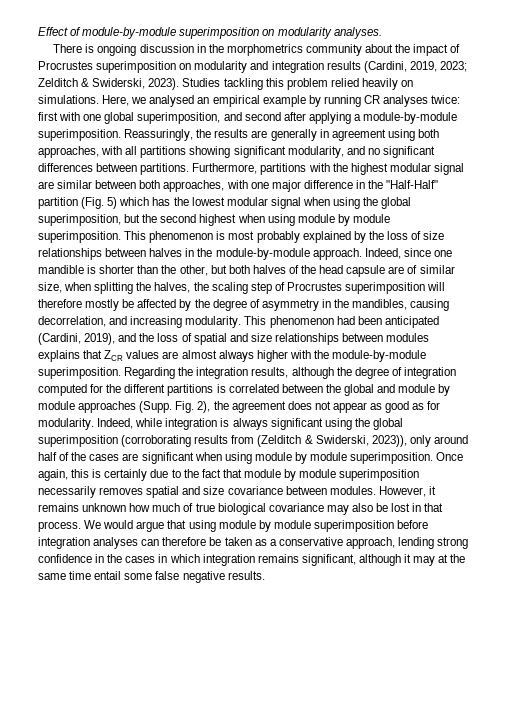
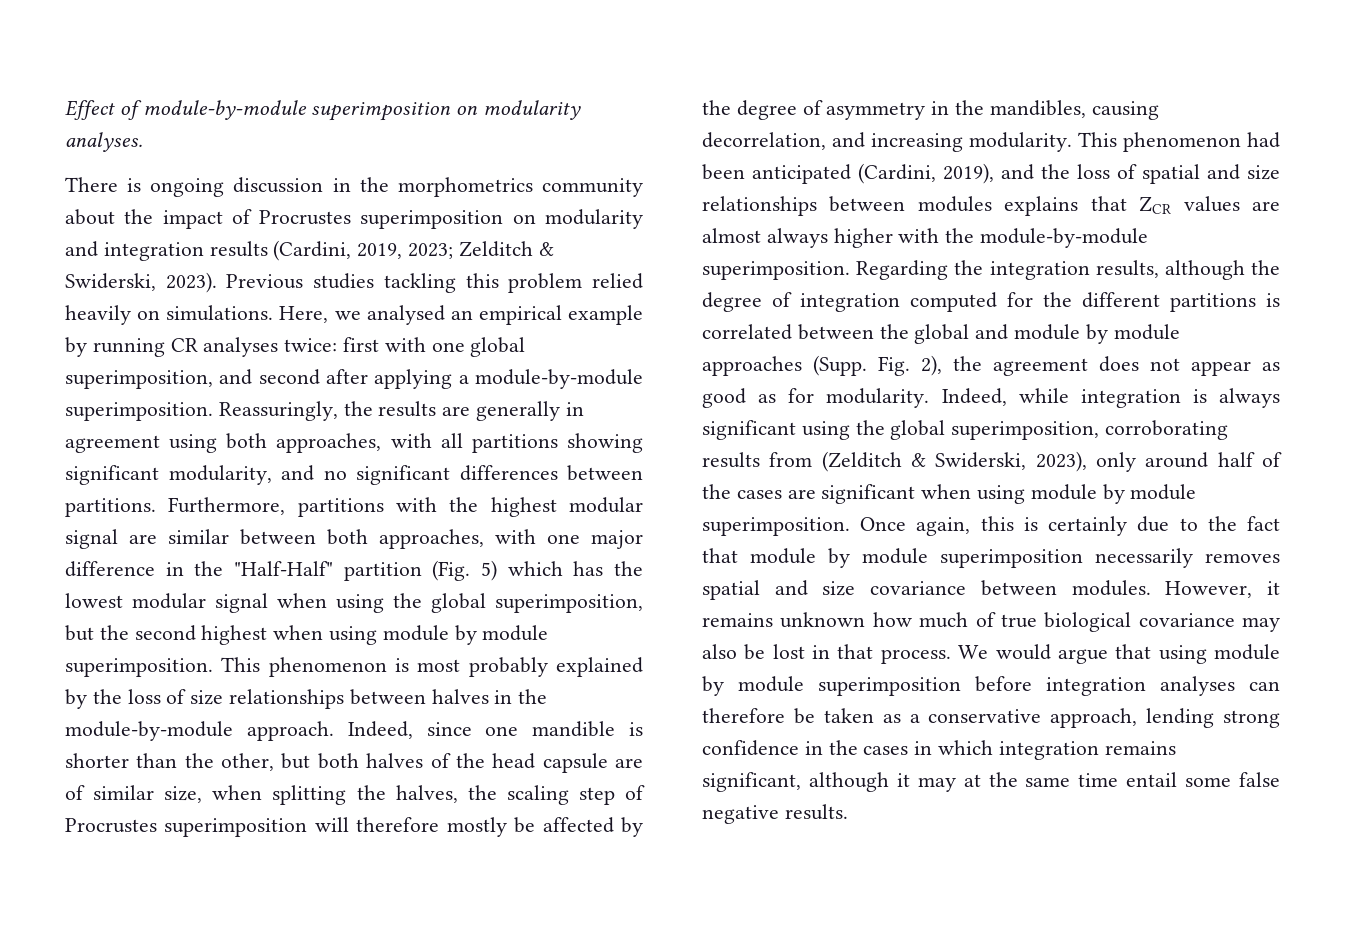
- Studies tackling this problem relied heavily on simulations.
+ Previous studies tackling this problem relied heavily on simulations.
- Indeed, while integration is always significant using the global superimposition (corroborating results from (Zelditch & Swiderski, 2023)), only around half of the cases are significant when using module by module superimposition.
+ Indeed, while integration is always significant using the global superimposition, corroborating results from (Zelditch & Swiderski, 2023), only around half of the cases are significant when using module by module superimposition.

